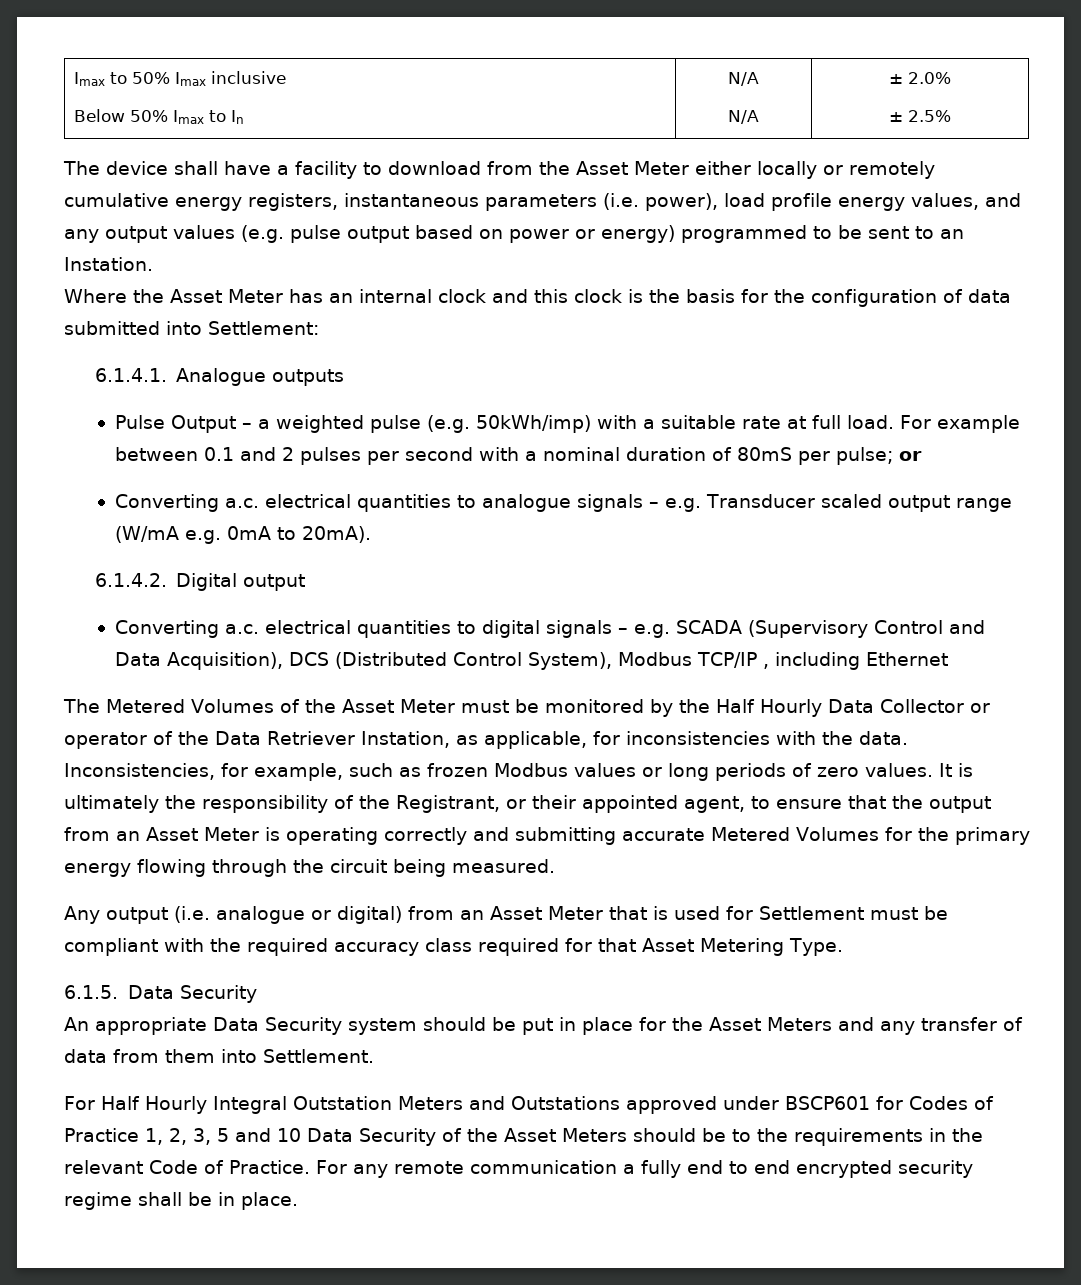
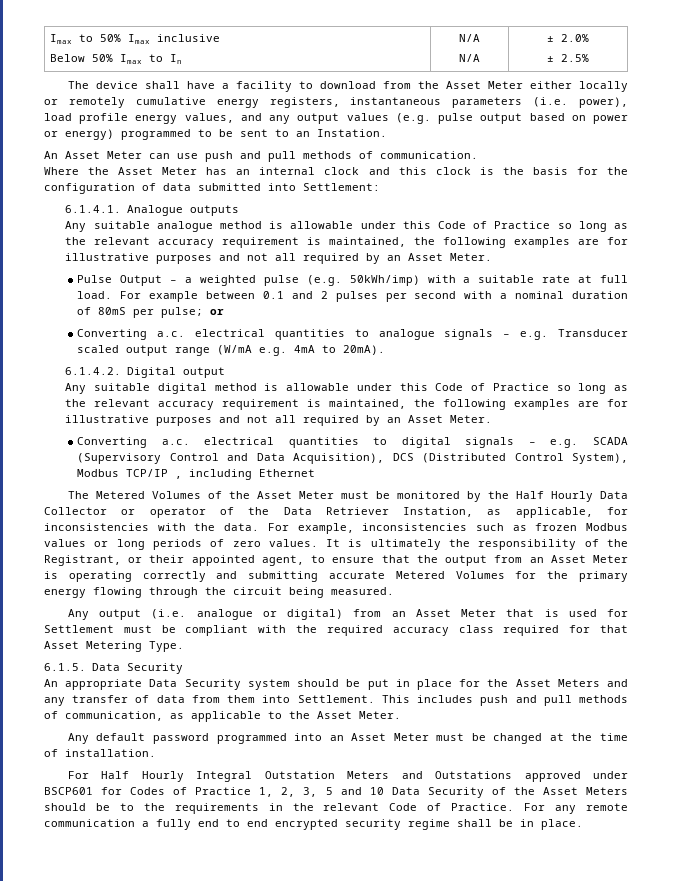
+ An Asset Meter can use push and pull methods of communication.
+ Any suitable analogue method is allowable under this Code of Practice so long as the relevant accuracy requirement is maintained, the following examples are for illustrative purposes and not all required by an Asset Meter.
- Converting a.c. electrical quantities to analogue signals – e.g. Transducer scaled output range (W/mA e.g. 0mA to 20mA).
+ Converting a.c. electrical quantities to analogue signals – e.g. Transducer scaled output range (W/mA e.g. 4mA to 20mA).
+ Any suitable digital method is allowable under this Code of Practice so long as the relevant accuracy requirement is maintained, the following examples are for illustrative purposes and not all required by an Asset Meter.
- Inconsistencies, for example, such as frozen Modbus values or long periods of zero values.
+ For example, inconsistencies such as frozen Modbus values or long periods of zero values.
+ This includes push and pull methods of communication, as applicable to the Asset Meter.
+ Any default password programmed into an Asset Meter must be changed at the time of installation.

